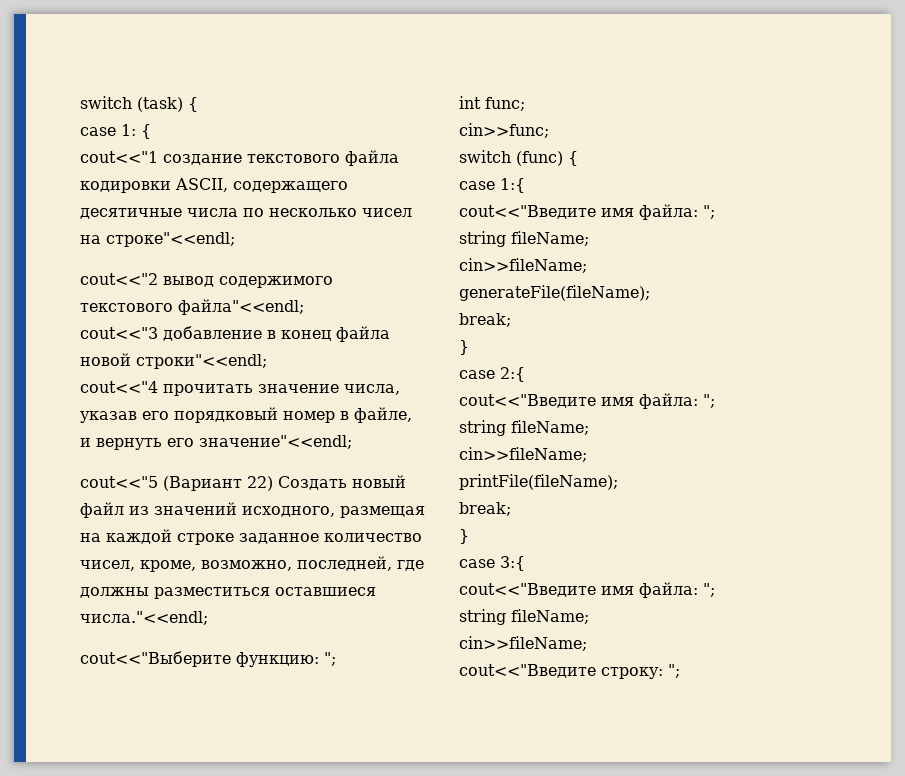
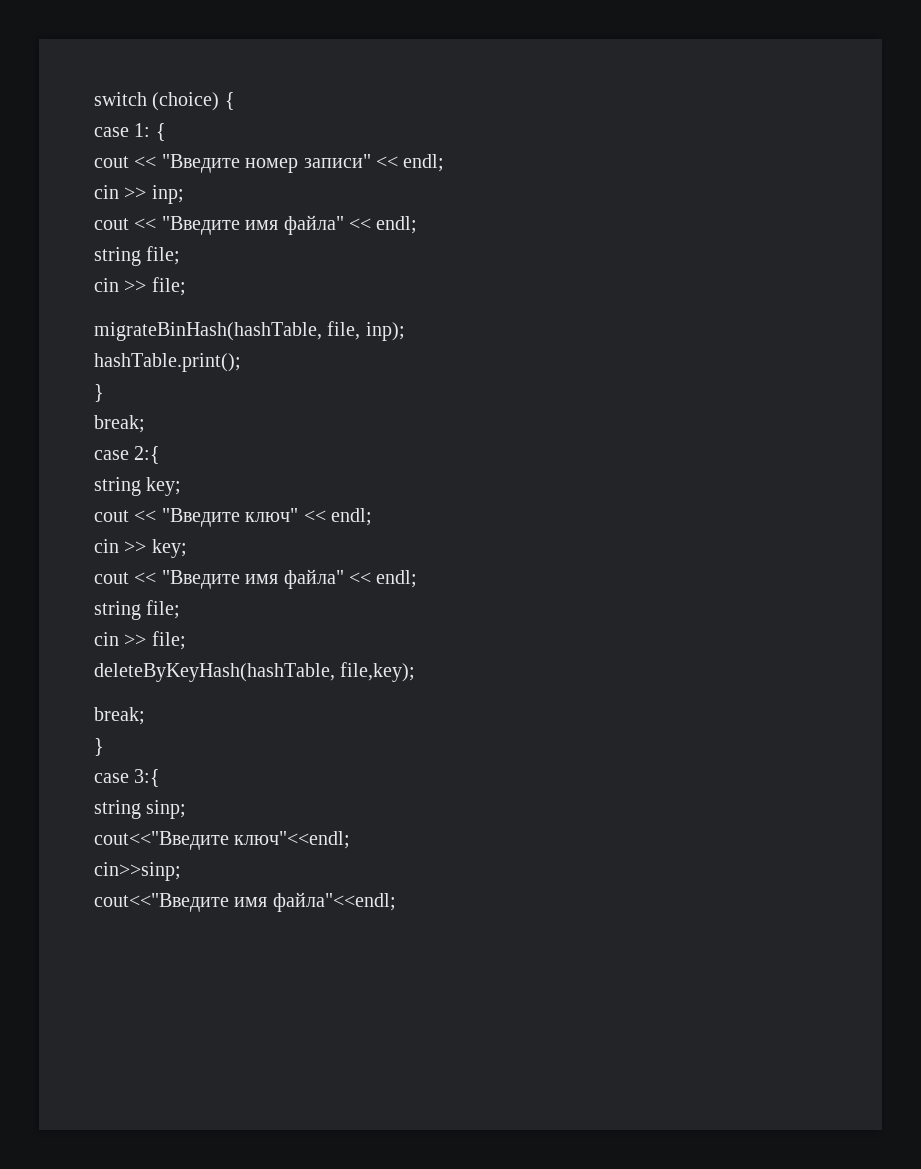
- switch (task) {
+ switch (choice) {
- cout<<"1 создание текстового файла кодировки ASCII, содержащего десятичные числа по несколько чисел на строке"<<endl;
- cout<<"2 вывод содержимого текстового файла"<<endl;
- cout<<"3 добавление в конец файла новой строки"<<endl;
- cout<<"4 прочитать значение числа, указав его порядковый номер в файле, и вернуть его значение"<<endl;
- cout<<"5 (Вариант 22) Создать новый файл из значений исходного, размещая на каждой строке заданное количество чисел, кроме, возможно, последней, где должны разместиться оставшиеся числа."<<endl;
- cout<<"Выберите функцию: ";
- int func;
- cin>>func;
- switch (func) {
- case 1:{
- cout<<"Введите имя файла: ";
- string fileName;
- cin>>fileName;
- generateFile(fileName);
+ cout << "Введите номер записи" << endl;
+ cin >> inp;
+ cout << "Введите имя файла" << endl;
+ string file;
+ cin >> file;
+ migrateBinHash(hashTable, file, inp);
+ hashTable.print();
+ }
  break;
- }
  case 2:{
- cout<<"Введите имя файла: ";
- string fileName;
- cin>>fileName;
- printFile(fileName);
+ string key;
+ cout << "Введите ключ" << endl;
+ cin >> key;
+ cout << "Введите имя файла" << endl;
+ string file;
+ cin >> file;
+ deleteByKeyHash(hashTable, file,key);
  break;
  }
  case 3:{
- cout<<"Введите имя файла: ";
- string fileName;
- cin>>fileName;
- cout<<"Введите строку: ";
+ string sinp;
+ cout<<"Введите ключ"<<endl;
+ cin>>sinp;
+ cout<<"Введите имя файла"<<endl;

